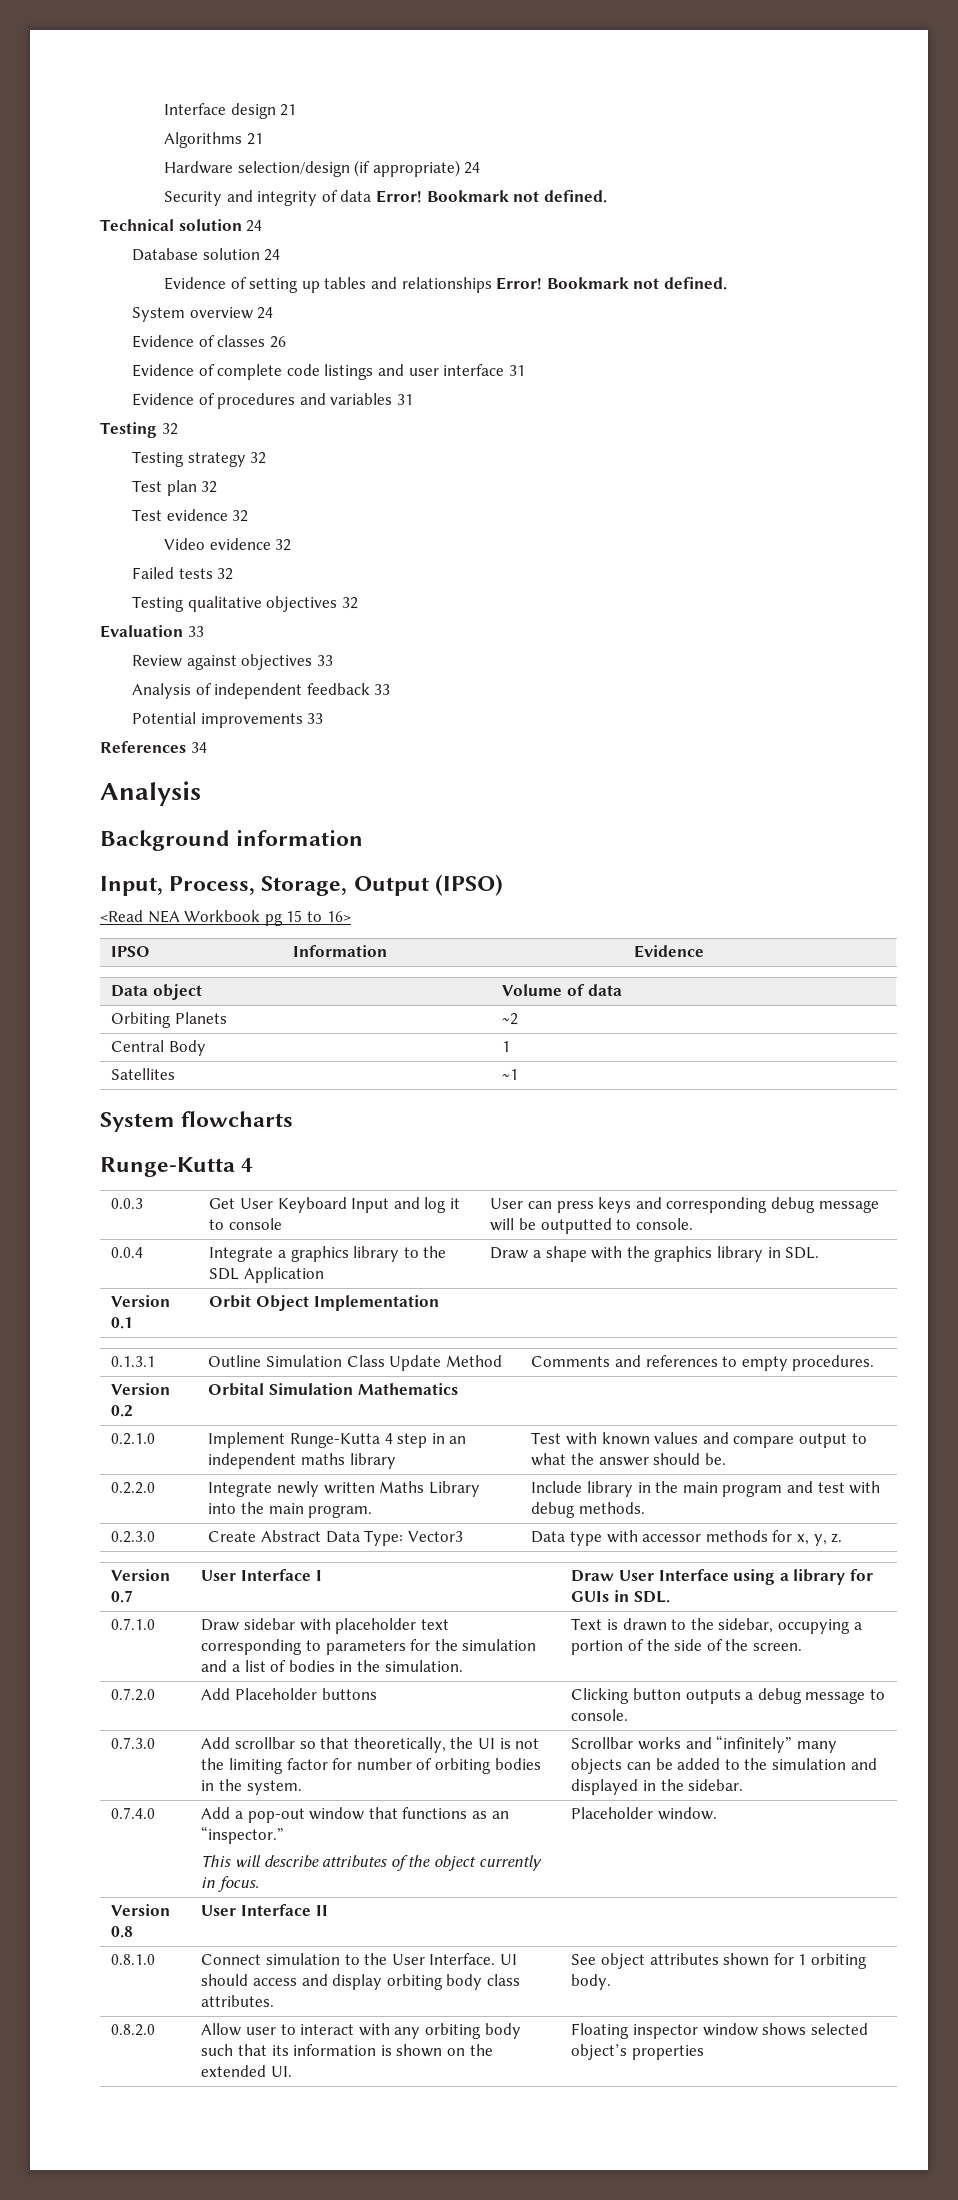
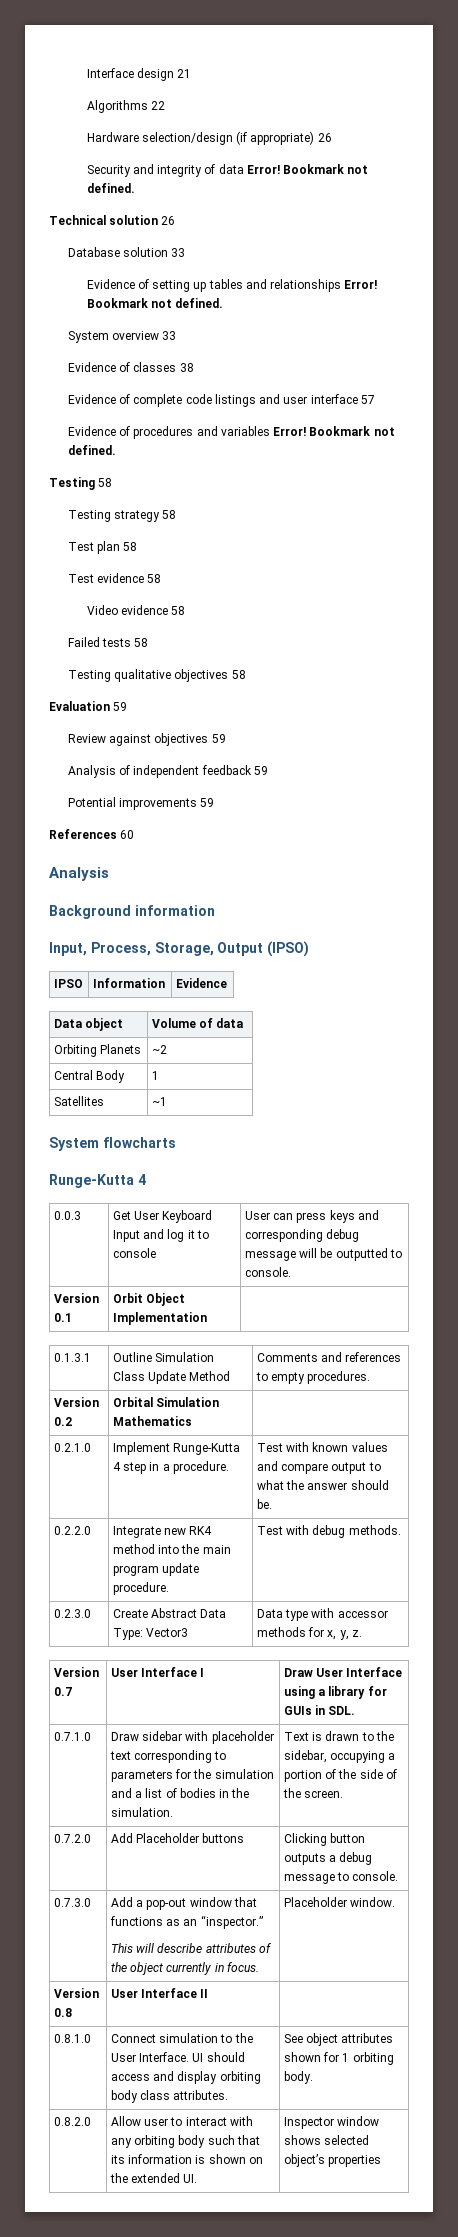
- Algorithms 21
+ Algorithms 22
- Hardware selection/design (if appropriate) 24
+ Hardware selection/design (if appropriate) 26
- Technical solution 24
+ Technical solution 26
- Database solution 24
+ Database solution 33
- System overview 24
+ System overview 33
- Evidence of classes 26
+ Evidence of classes 38
- Evidence of complete code listings and user interface 31
+ Evidence of complete code listings and user interface 57
- Evidence of procedures and variables 31
- Testing 32
+ Evidence of procedures and variables Error! Bookmark not defined.
+ Testing 58
- Testing strategy 32
+ Testing strategy 58
- Test plan 32
+ Test plan 58
- Test evidence 32
+ Test evidence 58
- Video evidence 32
+ Video evidence 58
- Failed tests 32
+ Failed tests 58
- Testing qualitative objectives 32
+ Testing qualitative objectives 58
- Evaluation 33
+ Evaluation 59
- Review against objectives 33
+ Review against objectives 59
- Analysis of independent feedback 33
+ Analysis of independent feedback 59
- Potential improvements 33
+ Potential improvements 59
- References 34
+ References 60
- <Read NEA Workbook pg 15 to 16>
- 0.0.4 | Integrate a graphics library to the SDL Application | Draw a shape with the graphics library in SDL.
- 0.2.1.0 | Implement Runge-Kutta 4 step in an independent maths library | Test with known values and compare output to what the answer should be.
+ 0.2.1.0 | Implement Runge-Kutta 4 step in a procedure. | Test with known values and compare output to what the answer should be.
- 0.2.2.0 | Integrate newly written Maths Library into the main program. | Include library in the main program and test with debug methods.
+ 0.2.2.0 | Integrate new RK4 method into the main program update procedure. | Test with debug methods.
- 0.7.3.0 | Add scrollbar so that theoretically, the UI is not the limiting factor for number of orbiting bodies in the system. | Scrollbar works and “infinitely” many objects can be added to the simulation and displayed in the sidebar.
- 0.7.4.0 | Add a pop-out window that functions as an “inspector.”
+ 0.7.3.0 | Add a pop-out window that functions as an “inspector.”
- 0.8.2.0 | Allow user to interact with any orbiting body such that its information is shown on the extended UI. | Floating inspector window shows selected object’s properties
+ 0.8.2.0 | Allow user to interact with any orbiting body such that its information is shown on the extended UI. | Inspector window shows selected object’s properties

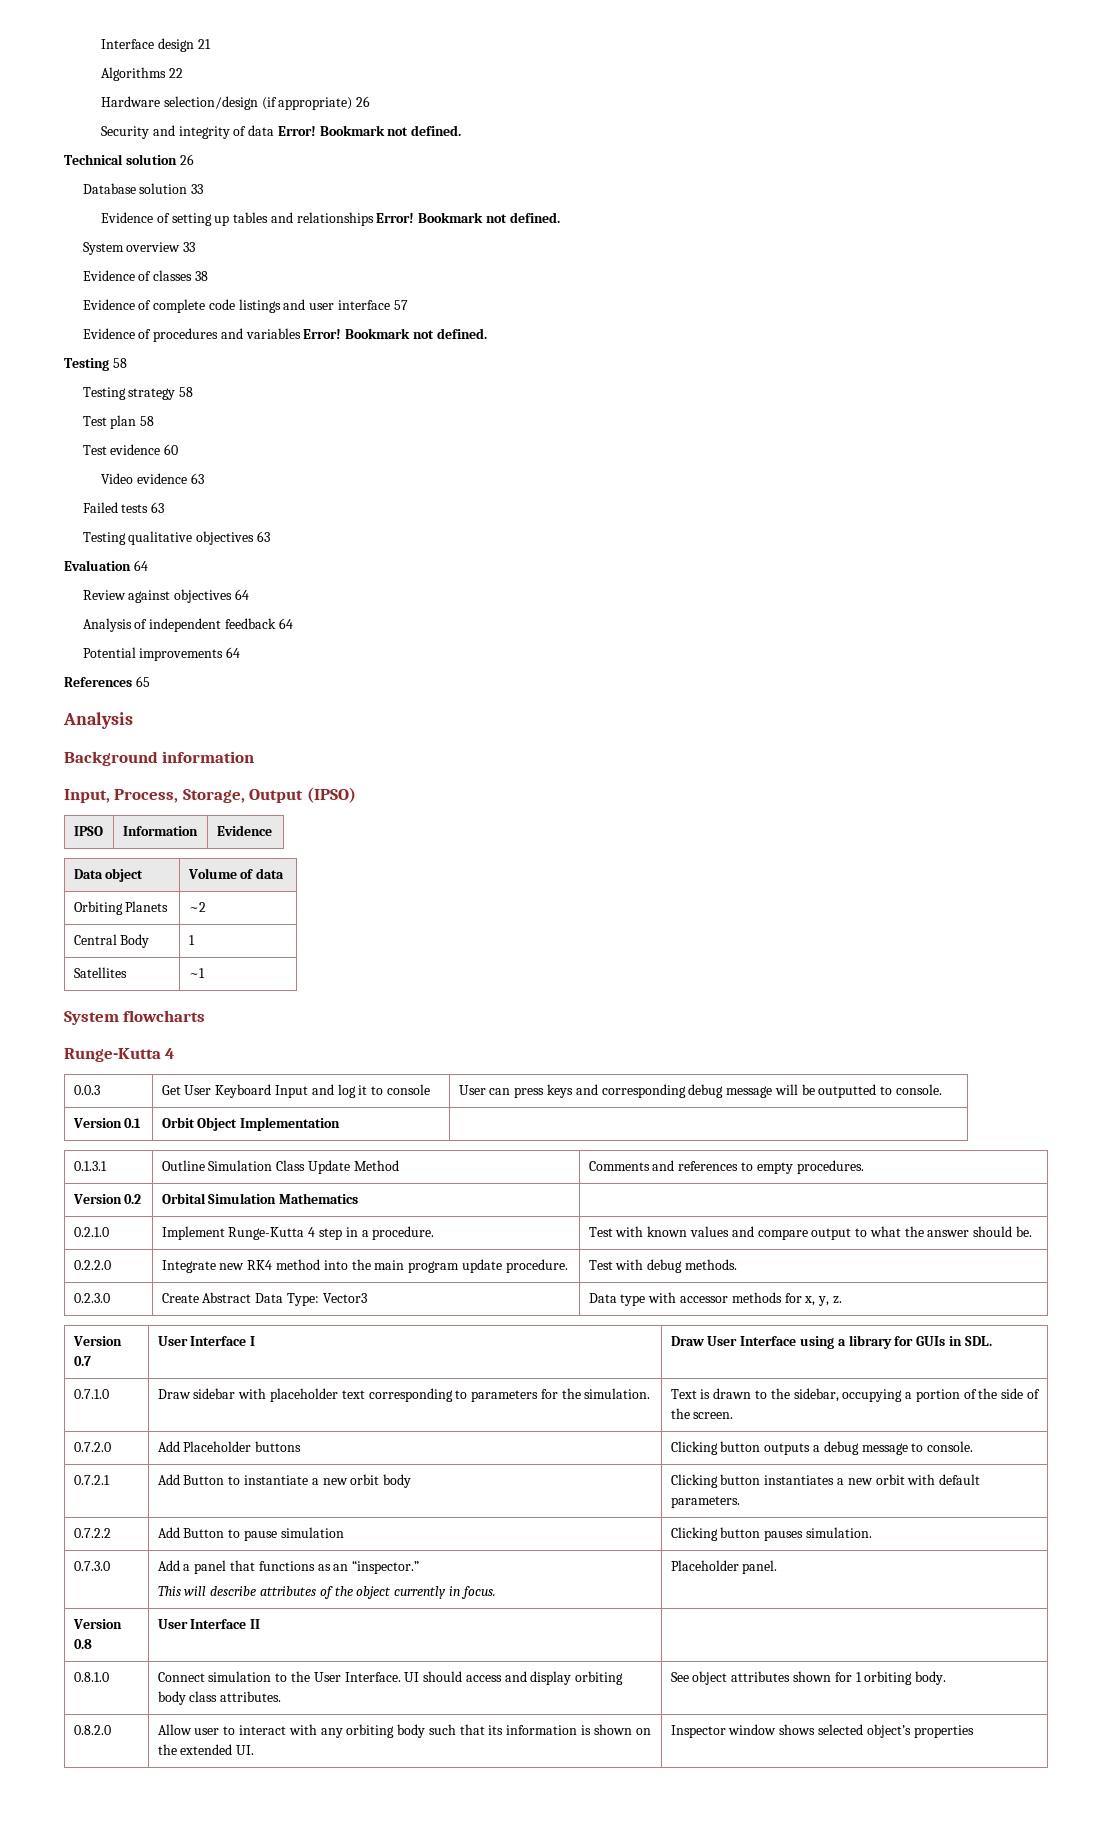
- Test evidence 58
+ Test evidence 60
- Video evidence 58
+ Video evidence 63
- Failed tests 58
+ Failed tests 63
- Testing qualitative objectives 58
+ Testing qualitative objectives 63
- Evaluation 59
+ Evaluation 64
- Review against objectives 59
+ Review against objectives 64
- Analysis of independent feedback 59
+ Analysis of independent feedback 64
- Potential improvements 59
+ Potential improvements 64
- References 60
+ References 65
- 0.7.1.0 | Draw sidebar with placeholder text corresponding to parameters for the simulation and a list of bodies in the simulation. | Text is drawn to the sidebar, occupying a portion of the side of the screen.
+ 0.7.1.0 | Draw sidebar with placeholder text corresponding to parameters for the simulation. | Text is drawn to the sidebar, occupying a portion of the side of the screen.
+ 0.7.2.1 | Add Button to instantiate a new orbit body | Clicking button instantiates a new orbit with default parameters.
+ 0.7.2.2 | Add Button to pause simulation | Clicking button pauses simulation.
- 0.7.3.0 | Add a pop-out window that functions as an “inspector.”
- This will describe attributes of the object currently in focus. | Placeholder window.
+ 0.7.3.0 | Add a panel that functions as an “inspector.”
+ This will describe attributes of the object currently in focus. | Placeholder panel.

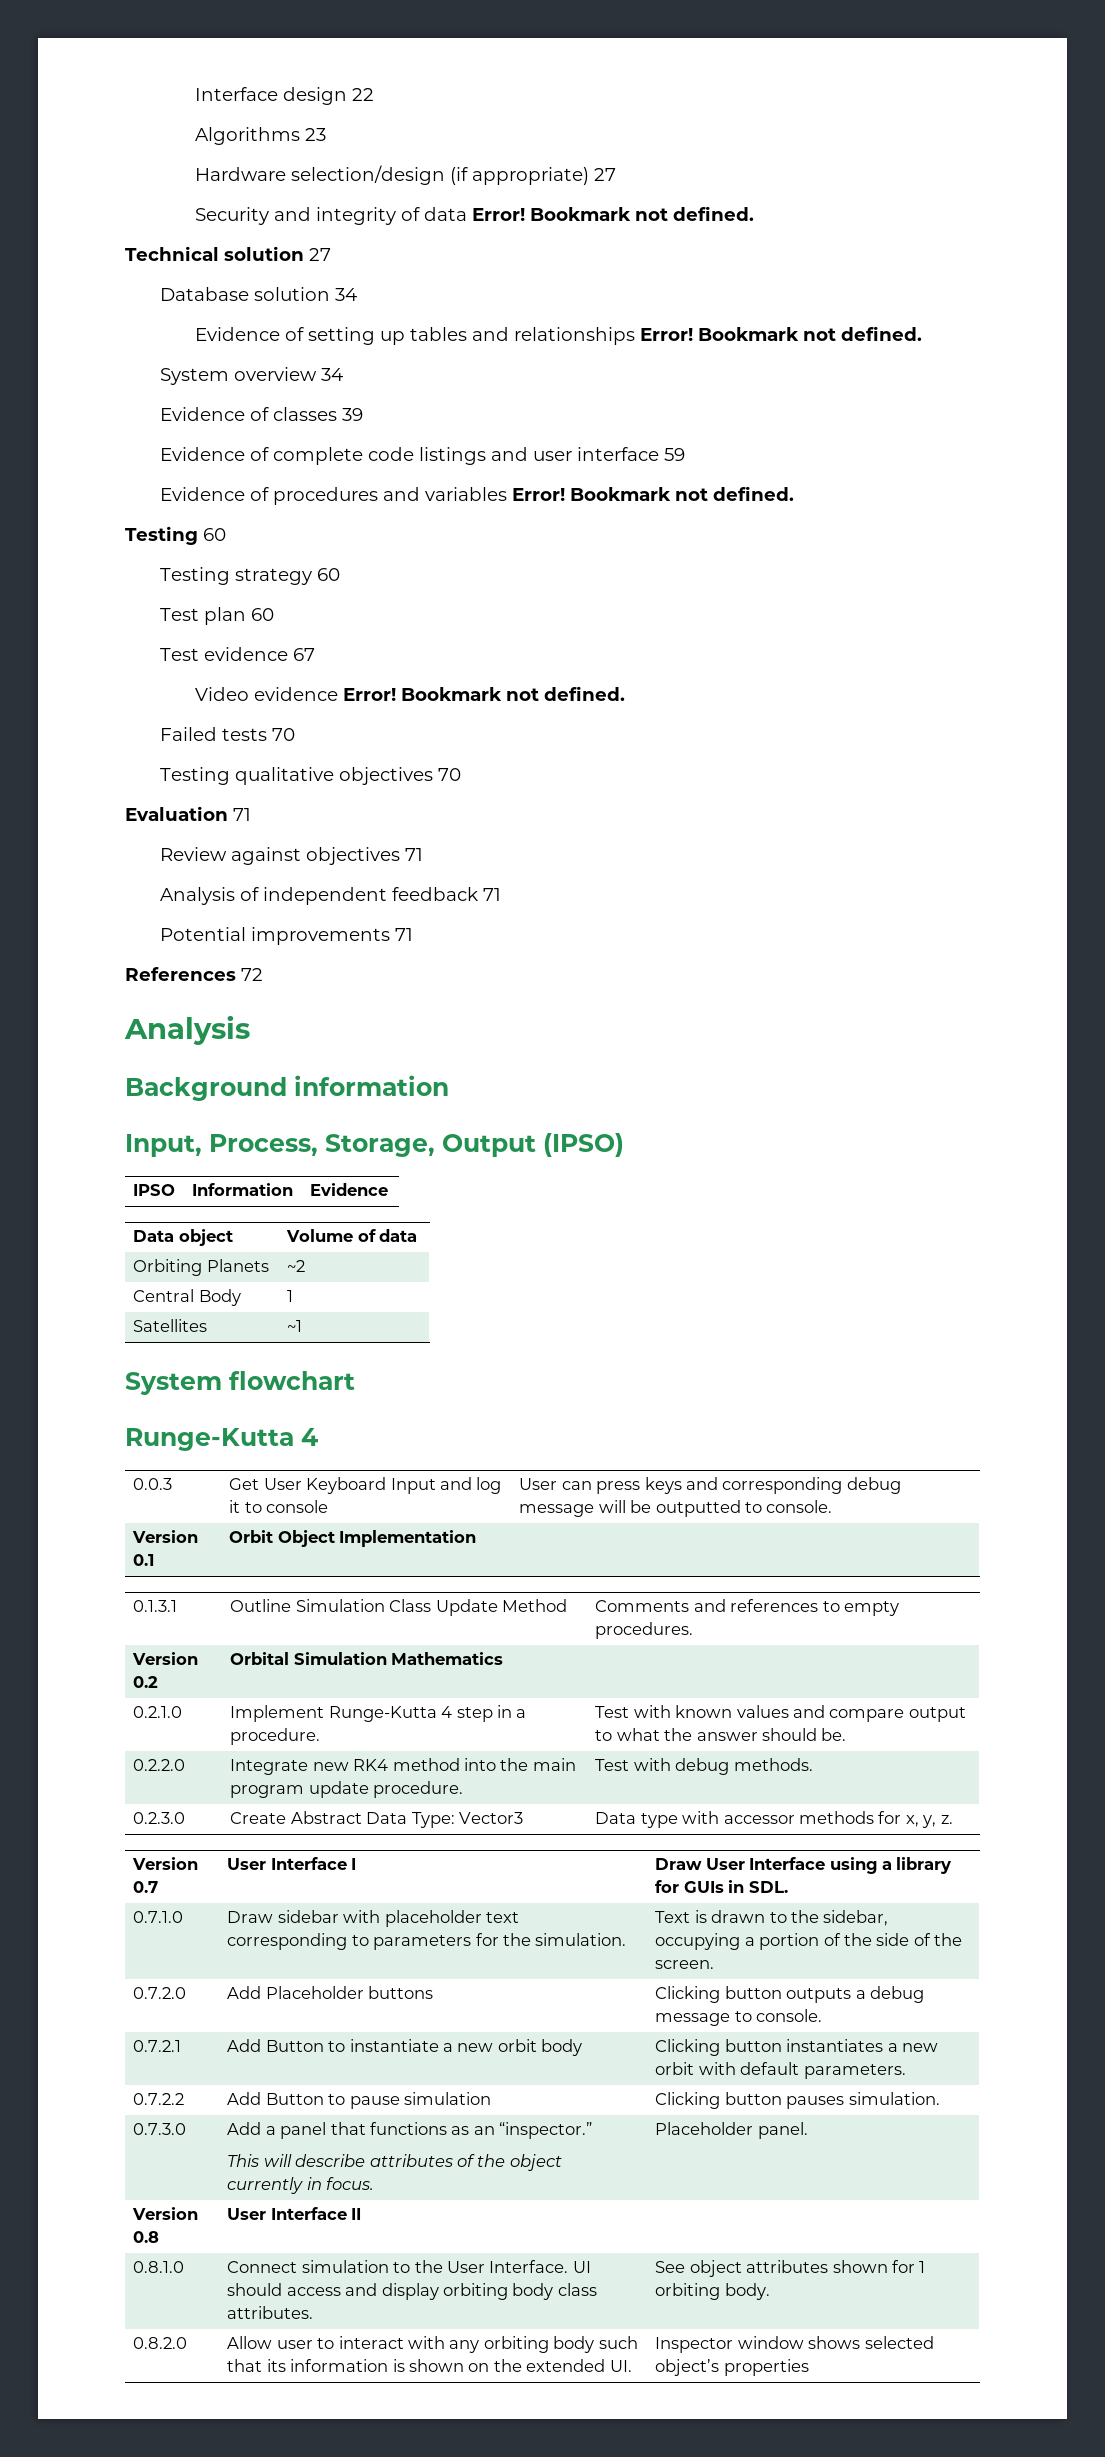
- Interface design 21
+ Interface design 22
- Algorithms 22
+ Algorithms 23
- Hardware selection/design (if appropriate) 26
+ Hardware selection/design (if appropriate) 27
- Technical solution 26
+ Technical solution 27
- Database solution 33
+ Database solution 34
- System overview 33
+ System overview 34
- Evidence of classes 38
+ Evidence of classes 39
- Evidence of complete code listings and user interface 57
+ Evidence of complete code listings and user interface 59
- Testing 58
+ Testing 60
- Testing strategy 58
+ Testing strategy 60
- Test plan 58
+ Test plan 60
- Test evidence 60
+ Test evidence 67
- Video evidence 63
+ Video evidence Error! Bookmark not defined.
- Failed tests 63
+ Failed tests 70
- Testing qualitative objectives 63
+ Testing qualitative objectives 70
- Evaluation 64
+ Evaluation 71
- Review against objectives 64
+ Review against objectives 71
- Analysis of independent feedback 64
+ Analysis of independent feedback 71
- Potential improvements 64
+ Potential improvements 71
- References 65
+ References 72
- System flowcharts
+ System flowchart

